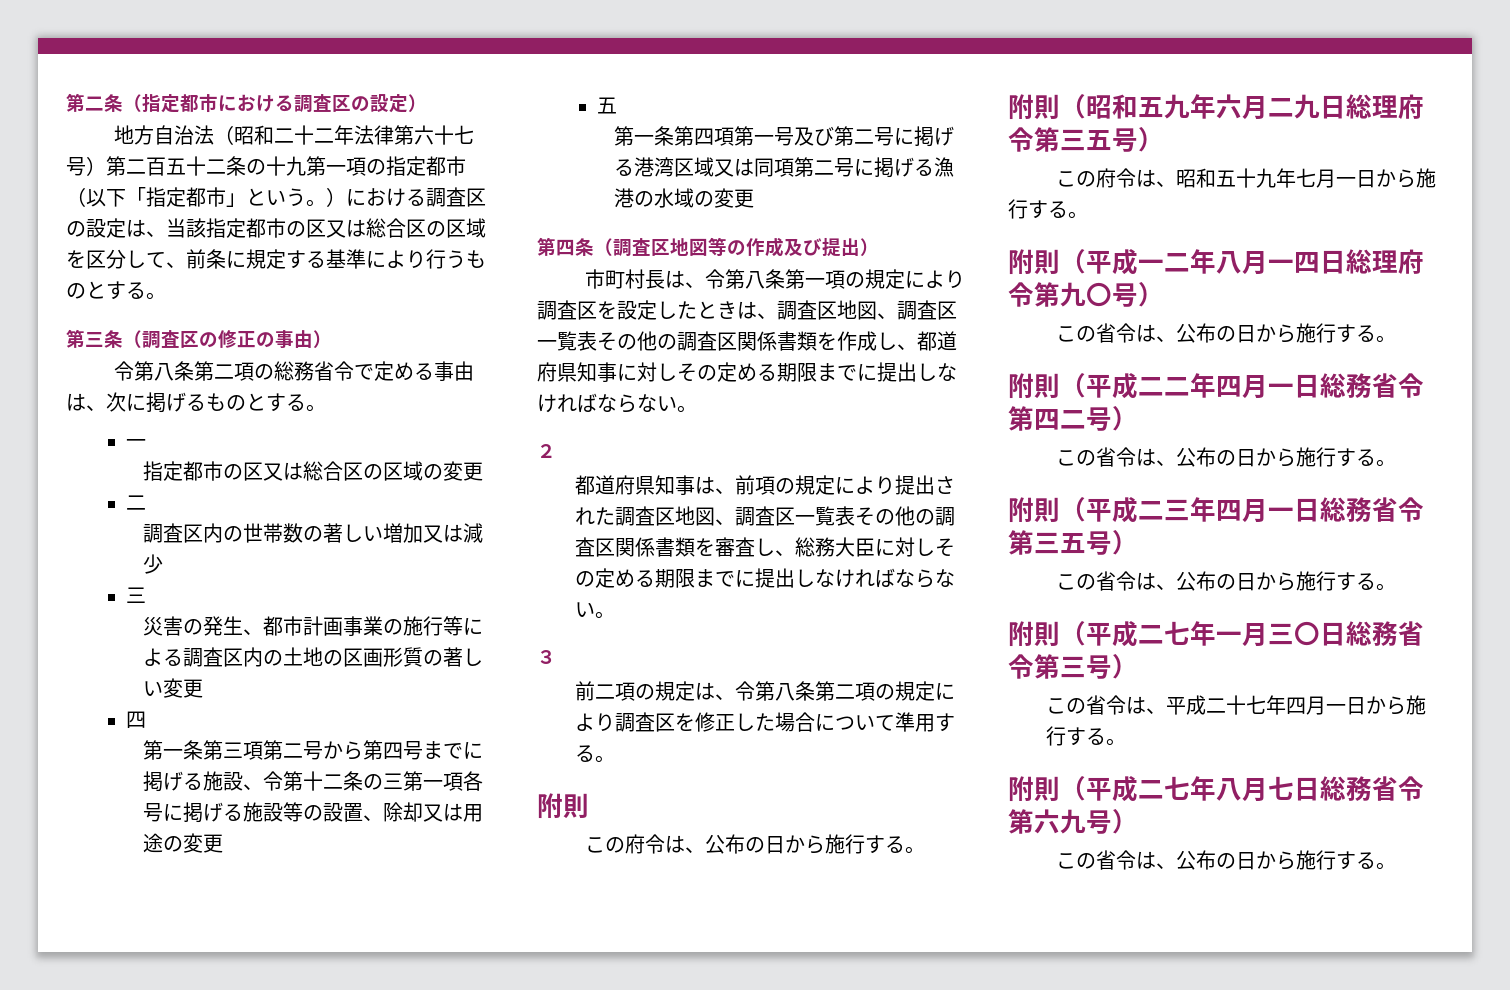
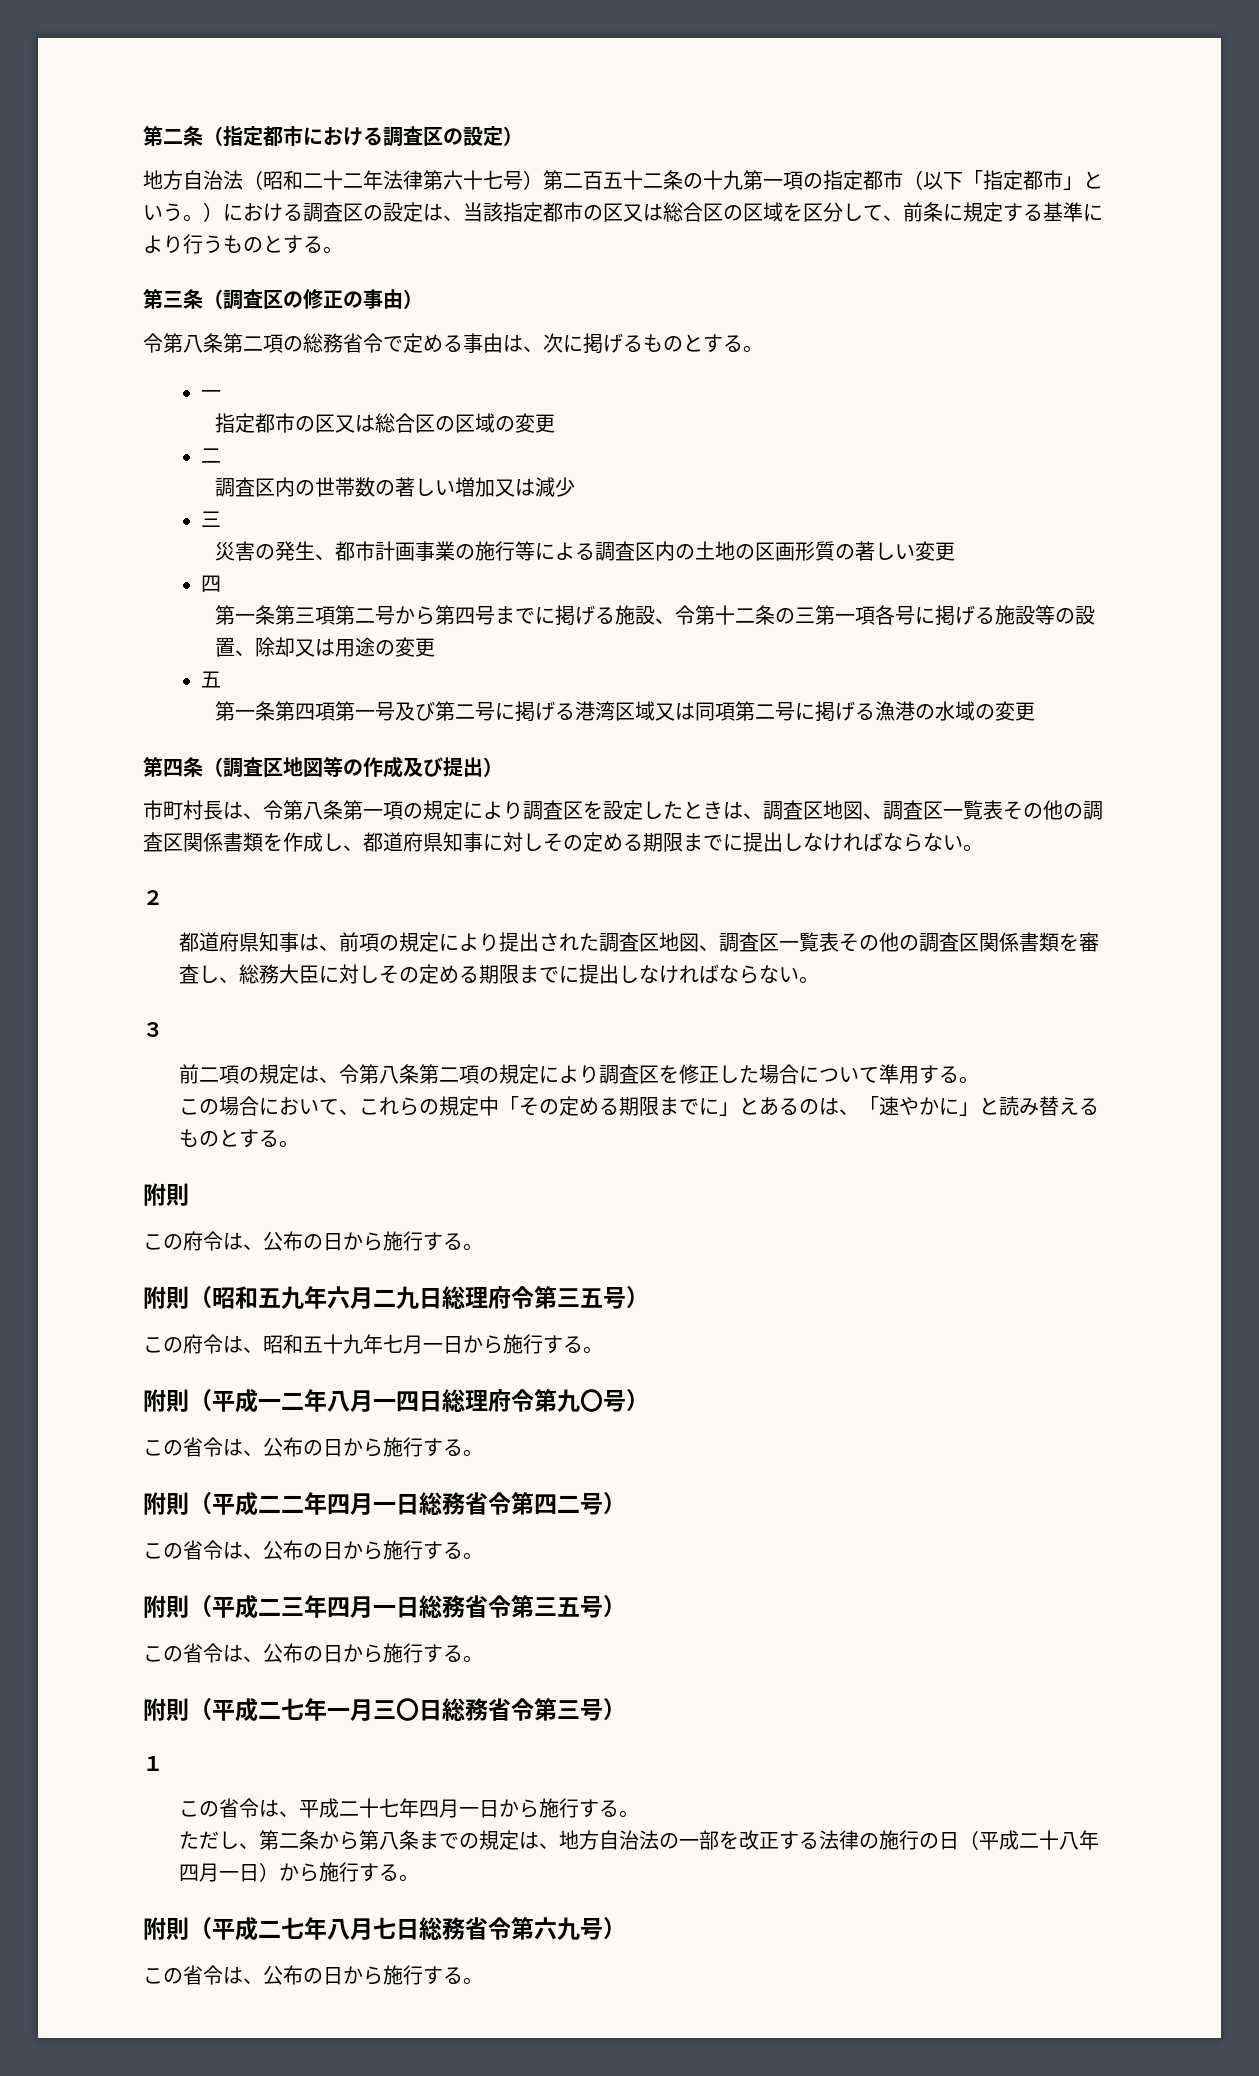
+ この場合において、これらの規定中「その定める期限までに」とあるのは、「速やかに」と読み替えるものとする。
+ １
+ ただし、第二条から第八条までの規定は、地方自治法の一部を改正する法律の施行の日（平成二十八年四月一日）から施行する。

